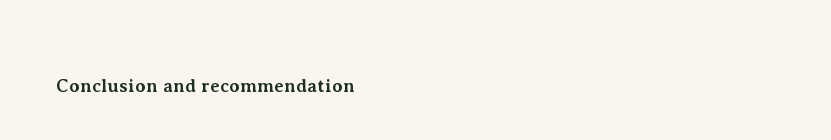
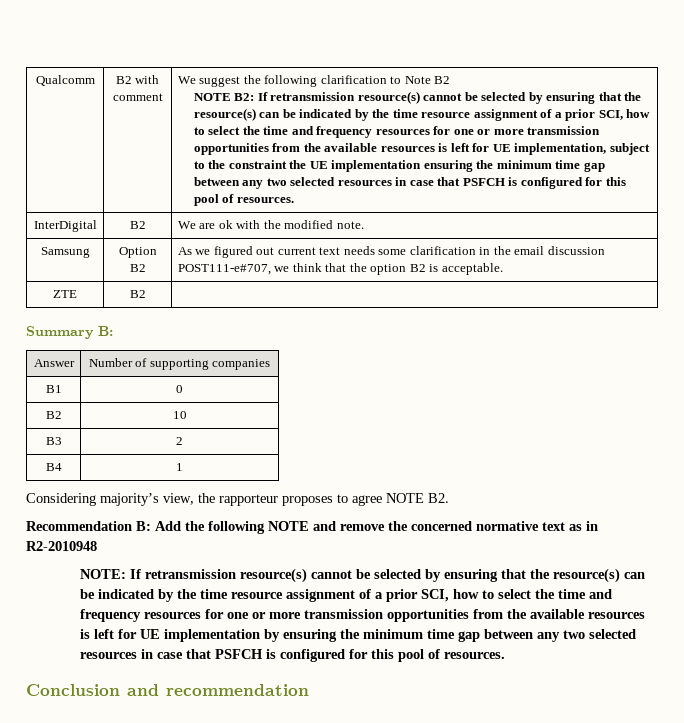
+ Qualcomm | B2 with comment | We suggest the following clarification to Note B2
+ NOTE B2: If retransmission resource(s) cannot be selected by ensuring that the resource(s) can be indicated by the time resource assignment of a prior SCI, how to select the time and frequency resources for one or more transmission opportunities from the available resources is left for UE implementation, subject to the constraint the UE implementation ensuring the minimum time gap between any two selected resources in case that PSFCH is configured for this pool of resources.
+ InterDigital | B2 | We are ok with the modified note.
+ Samsung | Option B2 | As we figured out current text needs some clarification in the email discussion POST111-e#707, we think that the option B2 is acceptable.
+ ZTE | B2 |
+ Summary B:
+ Answer | Number of supporting companies
+ B1 | 0
+ B2 | 10
+ B3 | 2
+ B4 | 1
+ Considering majority’s view, the rapporteur proposes to agree NOTE B2.
+ Recommendation B: Add the following NOTE and remove the concerned normative text as in R2-2010948
+ NOTE: If retransmission resource(s) cannot be selected by ensuring that the resource(s) can be indicated by the time resource assignment of a prior SCI, how to select the time and frequency resources for one or more transmission opportunities from the available resources is left for UE implementation by ensuring the minimum time gap between any two selected resources in case that PSFCH is configured for this pool of resources.

